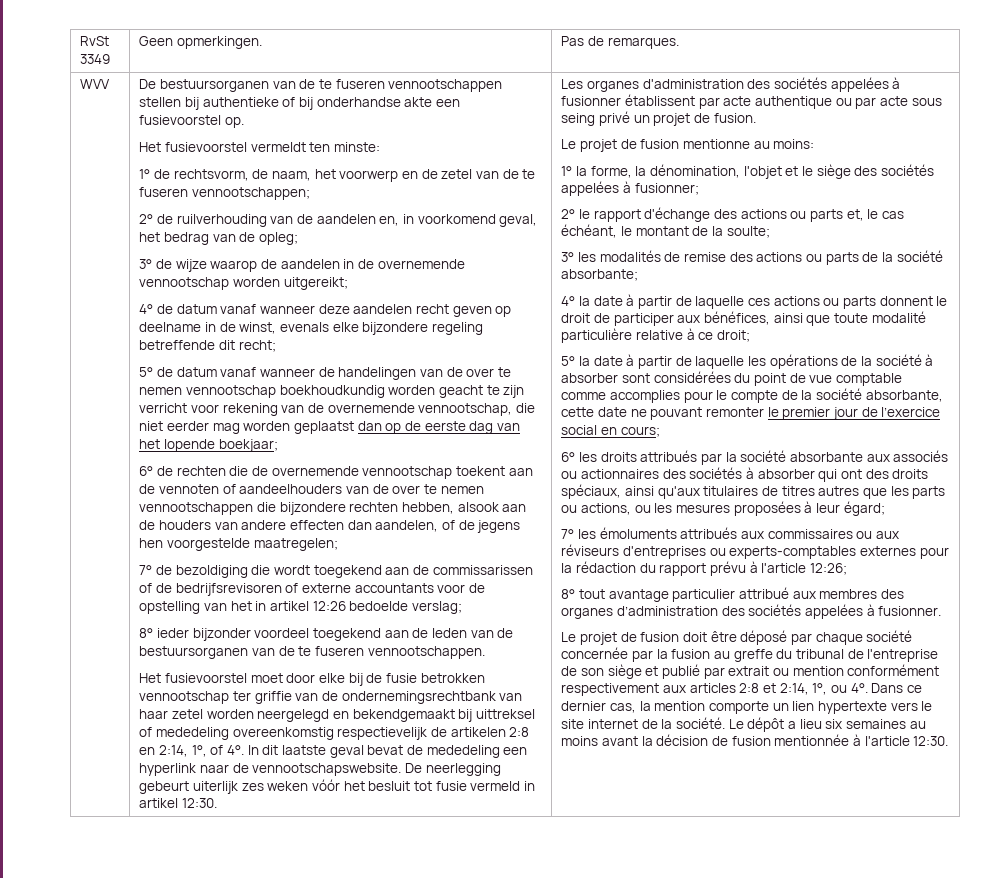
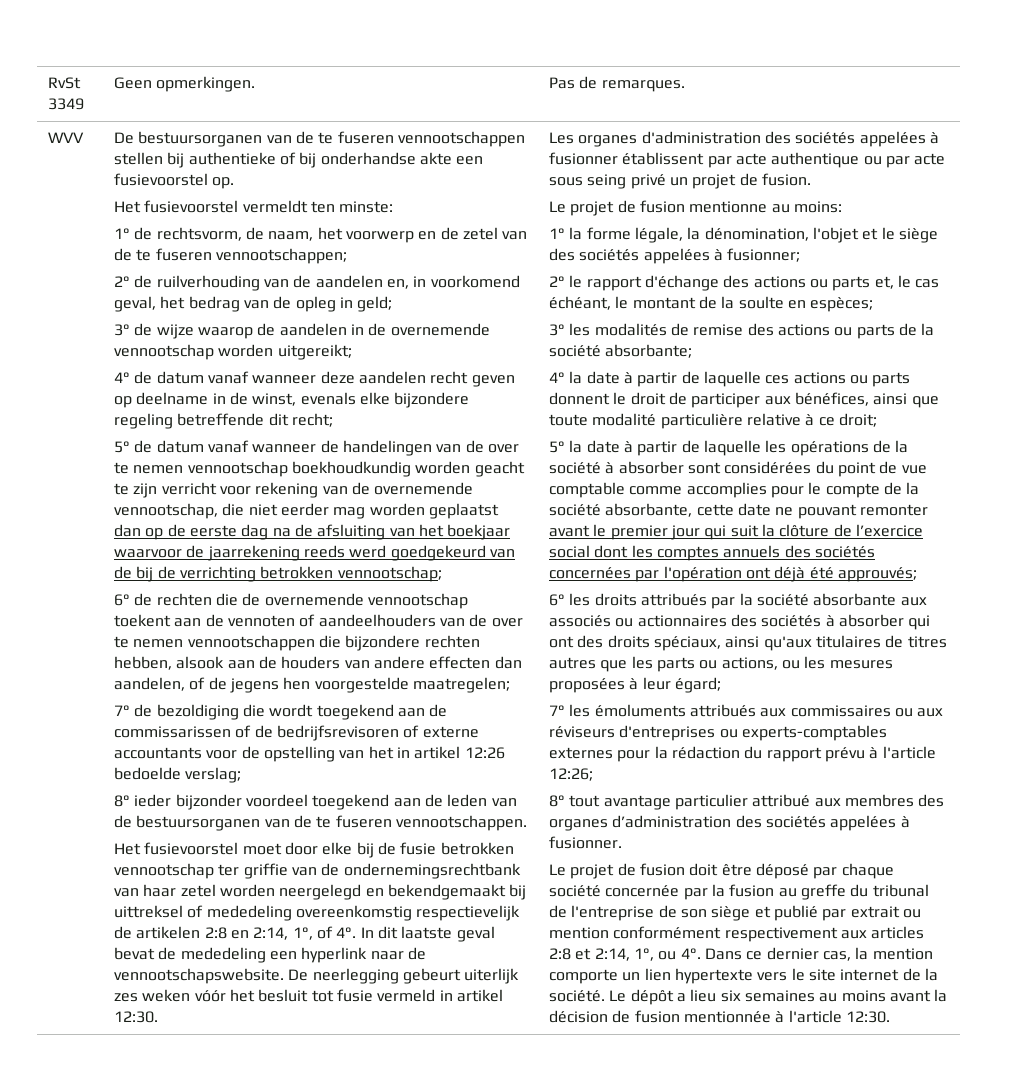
- 2° de ruilverhouding van de aandelen en, in voorkomend geval, het bedrag van de opleg;
+ 2° de ruilverhouding van de aandelen en, in voorkomend geval, het bedrag van de opleg in geld;
- 5° de datum vanaf wanneer de handelingen van de over te nemen vennootschap boekhoudkundig worden geacht te zijn verricht voor rekening van de overnemende vennootschap, die niet eerder mag worden geplaatst dan op de eerste dag van het lopende boekjaar;
+ 5° de datum vanaf wanneer de handelingen van de over te nemen vennootschap boekhoudkundig worden geacht te zijn verricht voor rekening van de overnemende vennootschap, die niet eerder mag worden geplaatst dan op de eerste dag na de afsluiting van het boekjaar waarvoor de jaarrekening reeds werd goedgekeurd van de bij de verrichting betrokken vennootschap;
- 1° la forme, la dénomination, l'objet et le siège des sociétés appelées à fusionner;
+ 1° la forme légale, la dénomination, l'objet et le siège des sociétés appelées à fusionner;
- 2° le rapport d'échange des actions ou parts et, le cas échéant, le montant de la soulte;
+ 2° le rapport d'échange des actions ou parts et, le cas échéant, le montant de la soulte en espèces;
- 5° la date à partir de laquelle les opérations de la société à absorber sont considérées du point de vue comptable comme accomplies pour le compte de la société absorbante, cette date ne pouvant remonter le premier jour de l’exercice social en cours;
+ 5° la date à partir de laquelle les opérations de la société à absorber sont considérées du point de vue comptable comme accomplies pour le compte de la société absorbante, cette date ne pouvant remonter avant le premier jour qui suit la clôture de l’exercice social dont les comptes annuels des sociétés concernées par l'opération ont déjà été approuvés;

